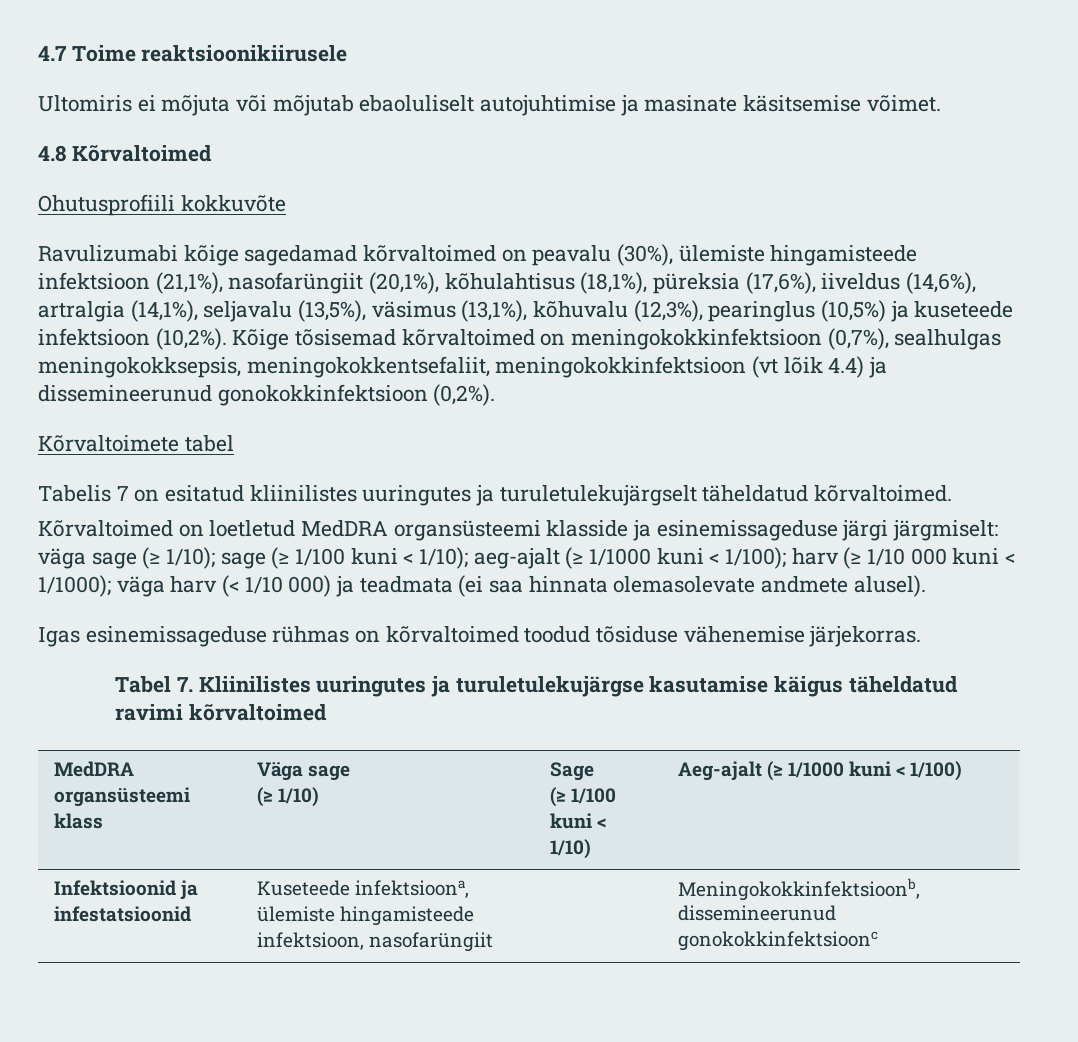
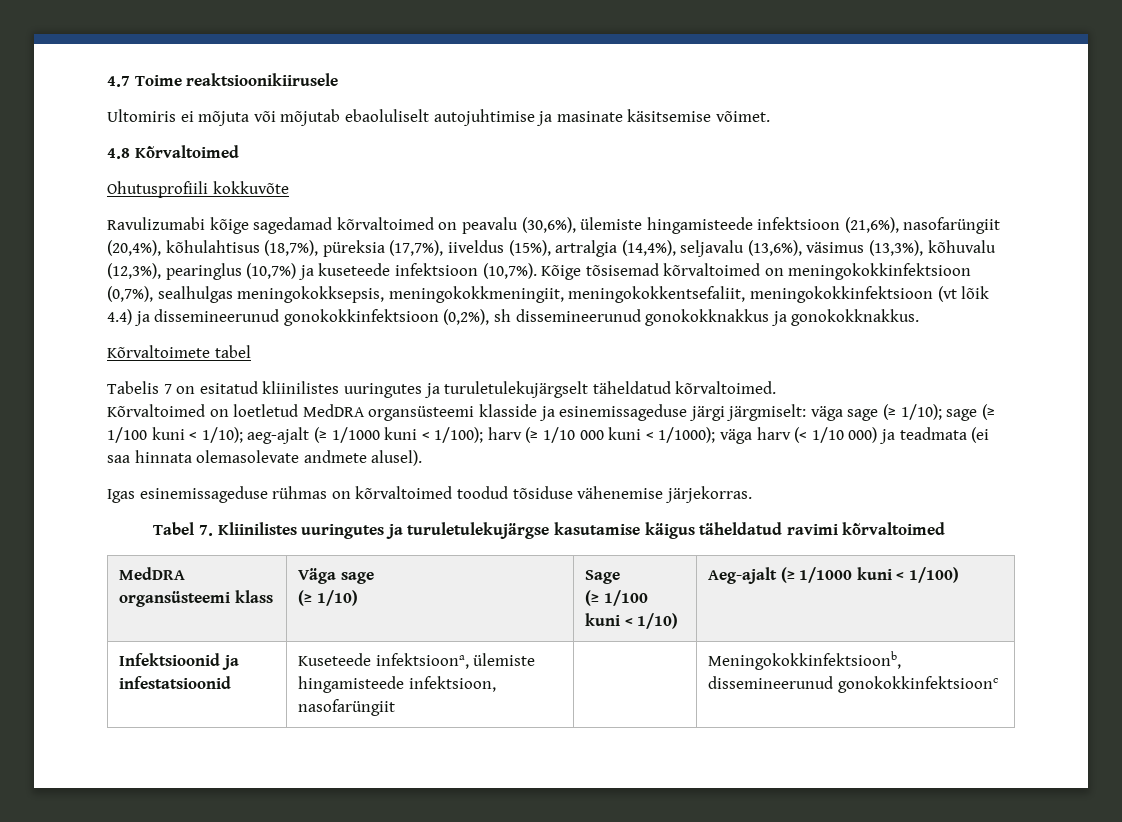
- Ravulizumabi kõige sagedamad kõrvaltoimed on peavalu (30%), ülemiste hingamisteede infektsioon (21,1%), nasofarüngiit (20,1%), kõhulahtisus (18,1%), püreksia (17,6%), iiveldus (14,6%), artralgia (14,1%), seljavalu (13,5%), väsimus (13,1%), kõhuvalu (12,3%), pearinglus (10,5%) ja kuseteede infektsioon (10,2%).
+ Ravulizumabi kõige sagedamad kõrvaltoimed on peavalu (30,6%), ülemiste hingamisteede infektsioon (21,6%), nasofarüngiit (20,4%), kõhulahtisus (18,7%), püreksia (17,7%), iiveldus (15%), artralgia (14,4%), seljavalu (13,6%), väsimus (13,3%), kõhuvalu (12,3%), pearinglus (10,7%) ja kuseteede infektsioon (10,7%).
- Kõige tõsisemad kõrvaltoimed on meningokokkinfektsioon (0,7%), sealhulgas meningokokksepsis, meningokokkentsefaliit, meningokokkinfektsioon (vt lõik 4.4) ja dissemineerunud gonokokkinfektsioon (0,2%).
+ Kõige tõsisemad kõrvaltoimed on meningokokkinfektsioon (0,7%), sealhulgas meningokokksepsis, meningokokkmeningiit, meningokokkentsefaliit, meningokokkinfektsioon (vt lõik 4.4) ja dissemineerunud gonokokkinfektsioon (0,2%), sh dissemineerunud gonokokknakkus ja gonokokknakkus.

